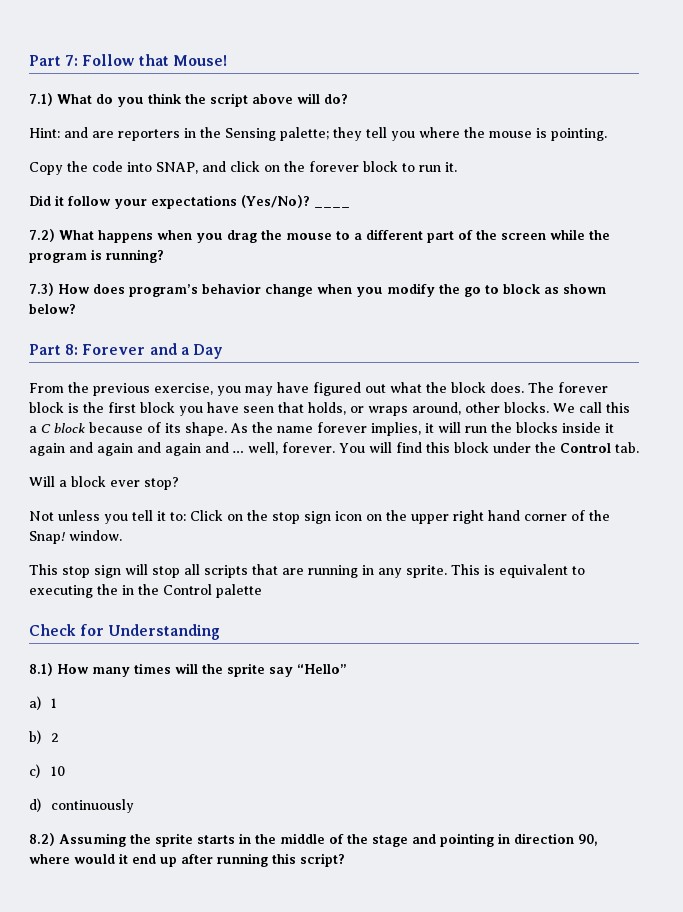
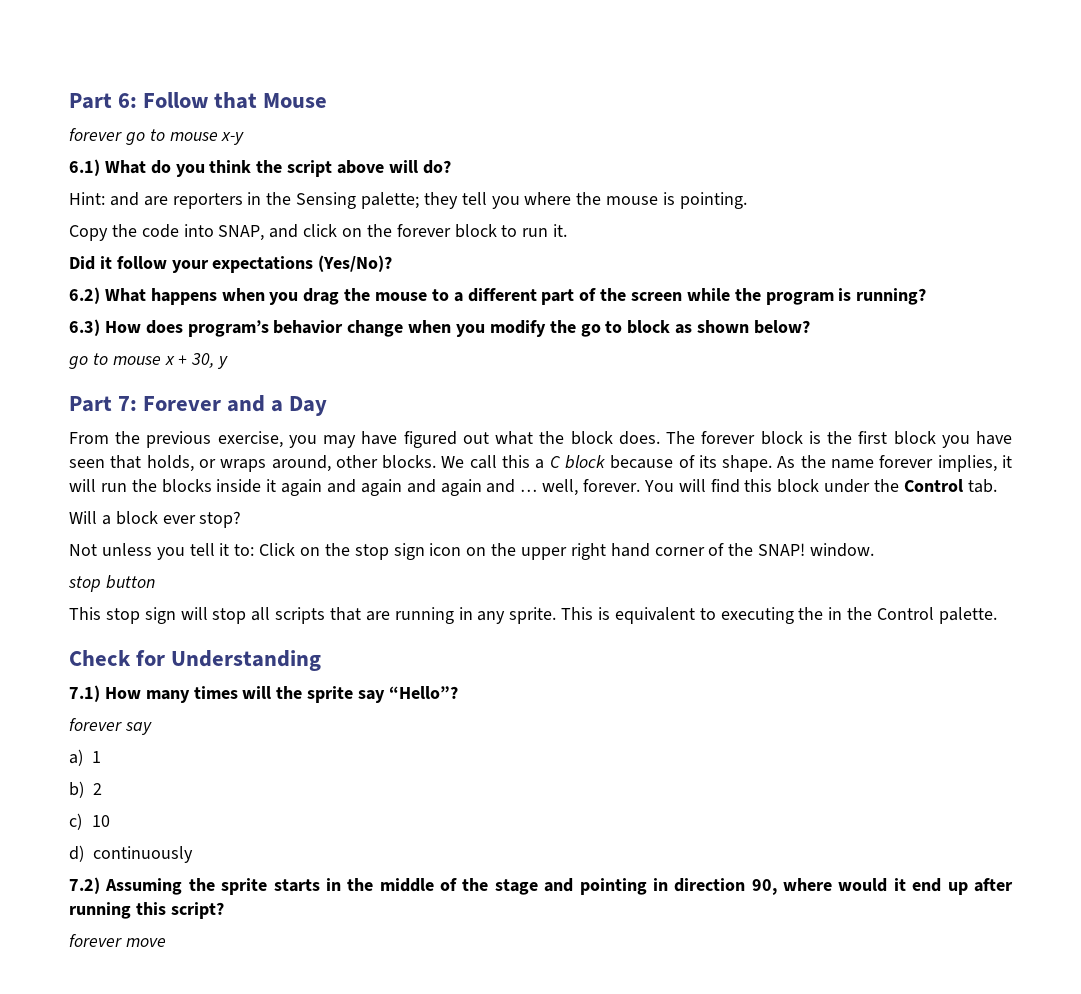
- Part 7: Follow that Mouse!
- 7.1) What do you think the script above will do?
+ Part 6: Follow that Mouse
+ forever go to mouse x-y
+ 6.1) What do you think the script above will do?
- Did it follow your expectations (Yes/No)? ____
- 7.2) What happens when you drag the mouse to a different part of the screen while the program is running?
+ Did it follow your expectations (Yes/No)?
+ 6.2) What happens when you drag the mouse to a different part of the screen while the program is running?
- 7.3) How does program’s behavior change when you modify the go to block as shown below?
+ 6.3) How does program’s behavior change when you modify the go to block as shown below?
- Part 8: Forever and a Day
+ go to mouse x + 30, y
+ Part 7: Forever and a Day
- Not unless you tell it to: Click on the stop sign icon on the upper right hand corner of the Snap! window.
+ Not unless you tell it to: Click on the stop sign icon on the upper right hand corner of the SNAP! window.
+ stop button
- This is equivalent to executing the in the Control palette
+ This is equivalent to executing the in the Control palette.
- 8.1) How many times will the sprite say “Hello”
+ 7.1) How many times will the sprite say “Hello”?
+ forever say
- 8.2) Assuming the sprite starts in the middle of the stage and pointing in direction 90, where would it end up after running this script?
+ 7.2) Assuming the sprite starts in the middle of the stage and pointing in direction 90, where would it end up after running this script?
+ forever move

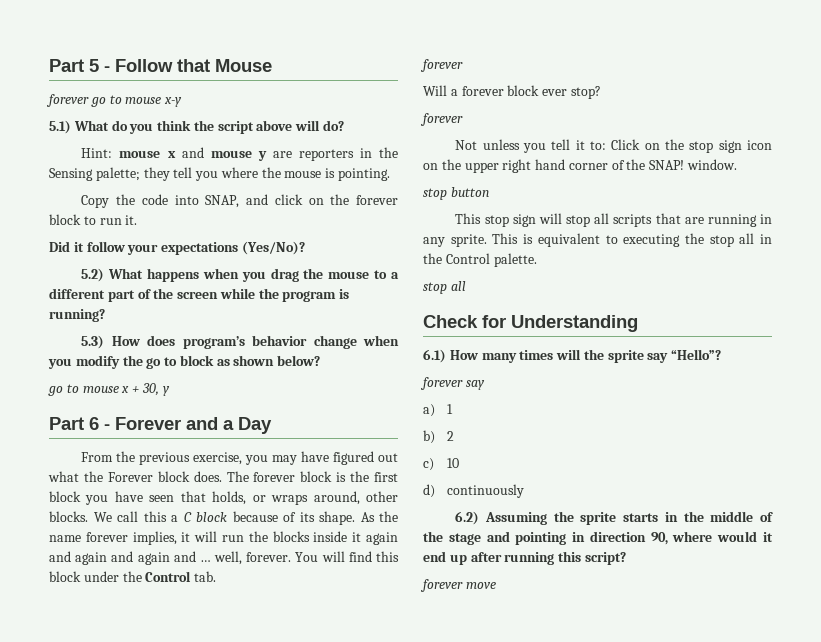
- Part 6: Follow that Mouse
+ Part 5 - Follow that Mouse
- 6.1) What do you think the script above will do?
+ 5.1) What do you think the script above will do?
- Hint: and are reporters in the Sensing palette; they tell you where the mouse is pointing.
+ Hint: mouse x and mouse y are reporters in the Sensing palette; they tell you where the mouse is pointing.
- 6.2) What happens when you drag the mouse to a different part of the screen while the program is running?
+ 5.2) What happens when you drag the mouse to a different part of the screen while the program is running?
- 6.3) How does program’s behavior change when you modify the go to block as shown below?
+ 5.3) How does program’s behavior change when you modify the go to block as shown below?
- Part 7: Forever and a Day
+ Part 6 - Forever and a Day
- From the previous exercise, you may have figured out what the block does.
+ From the previous exercise, you may have figured out what the Forever block does.
  You will find this block under the Control tab.
+ forever
- Will a block ever stop?
+ Will a forever block ever stop?
+ forever
- This is equivalent to executing the in the Control palette.
+ This is equivalent to executing the stop all in the Control palette.
+ stop all
- 7.1) How many times will the sprite say “Hello”?
+ 6.1) How many times will the sprite say “Hello”?
- 7.2) Assuming the sprite starts in the middle of the stage and pointing in direction 90, where would it end up after running this script?
+ 6.2) Assuming the sprite starts in the middle of the stage and pointing in direction 90, where would it end up after running this script?

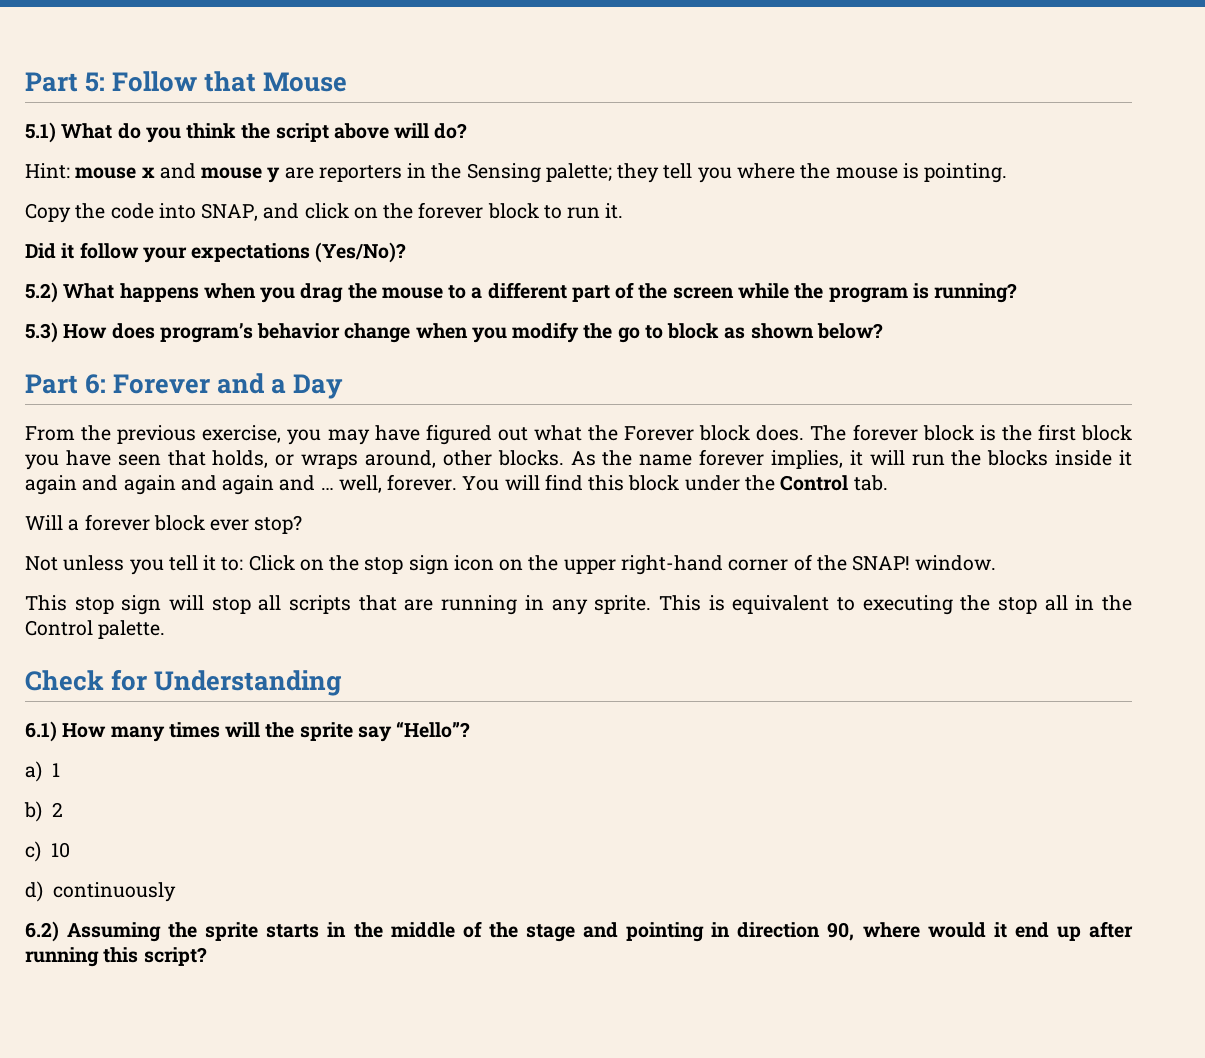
- Part 5 - Follow that Mouse
+ Part 5: Follow that Mouse
- forever go to mouse x-y
- go to mouse x + 30, y
- Part 6 - Forever and a Day
+ Part 6: Forever and a Day
- We call this a C block because of its shape.
  You will find this block under the Control tab.
- forever
  Will a forever block ever stop?
- forever
- Not unless you tell it to: Click on the stop sign icon on the upper right hand corner of the SNAP! window.
+ Not unless you tell it to: Click on the stop sign icon on the upper right-hand corner of the SNAP! window.
- stop button
  This is equivalent to executing the stop all in the Control palette.
- stop all
- forever say
- forever move

